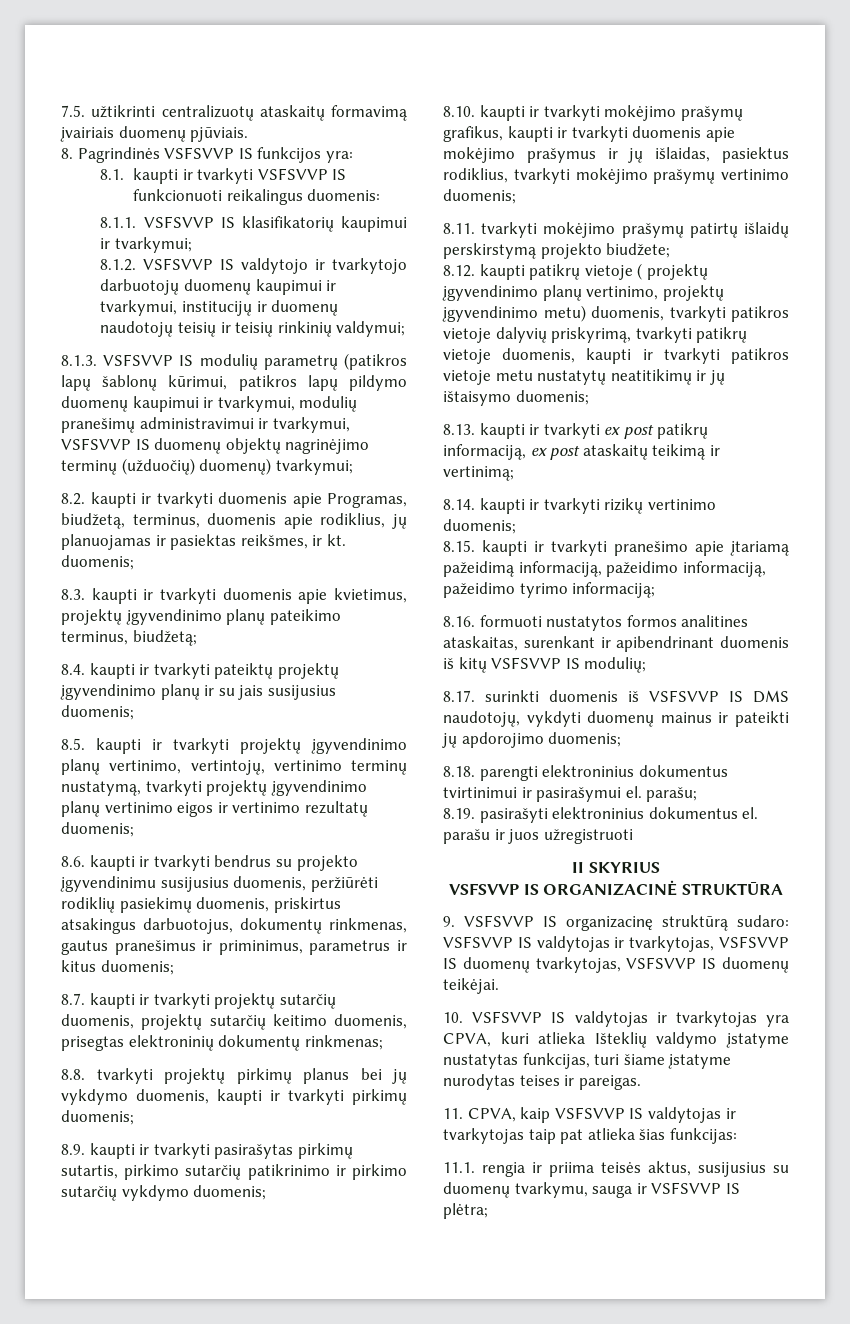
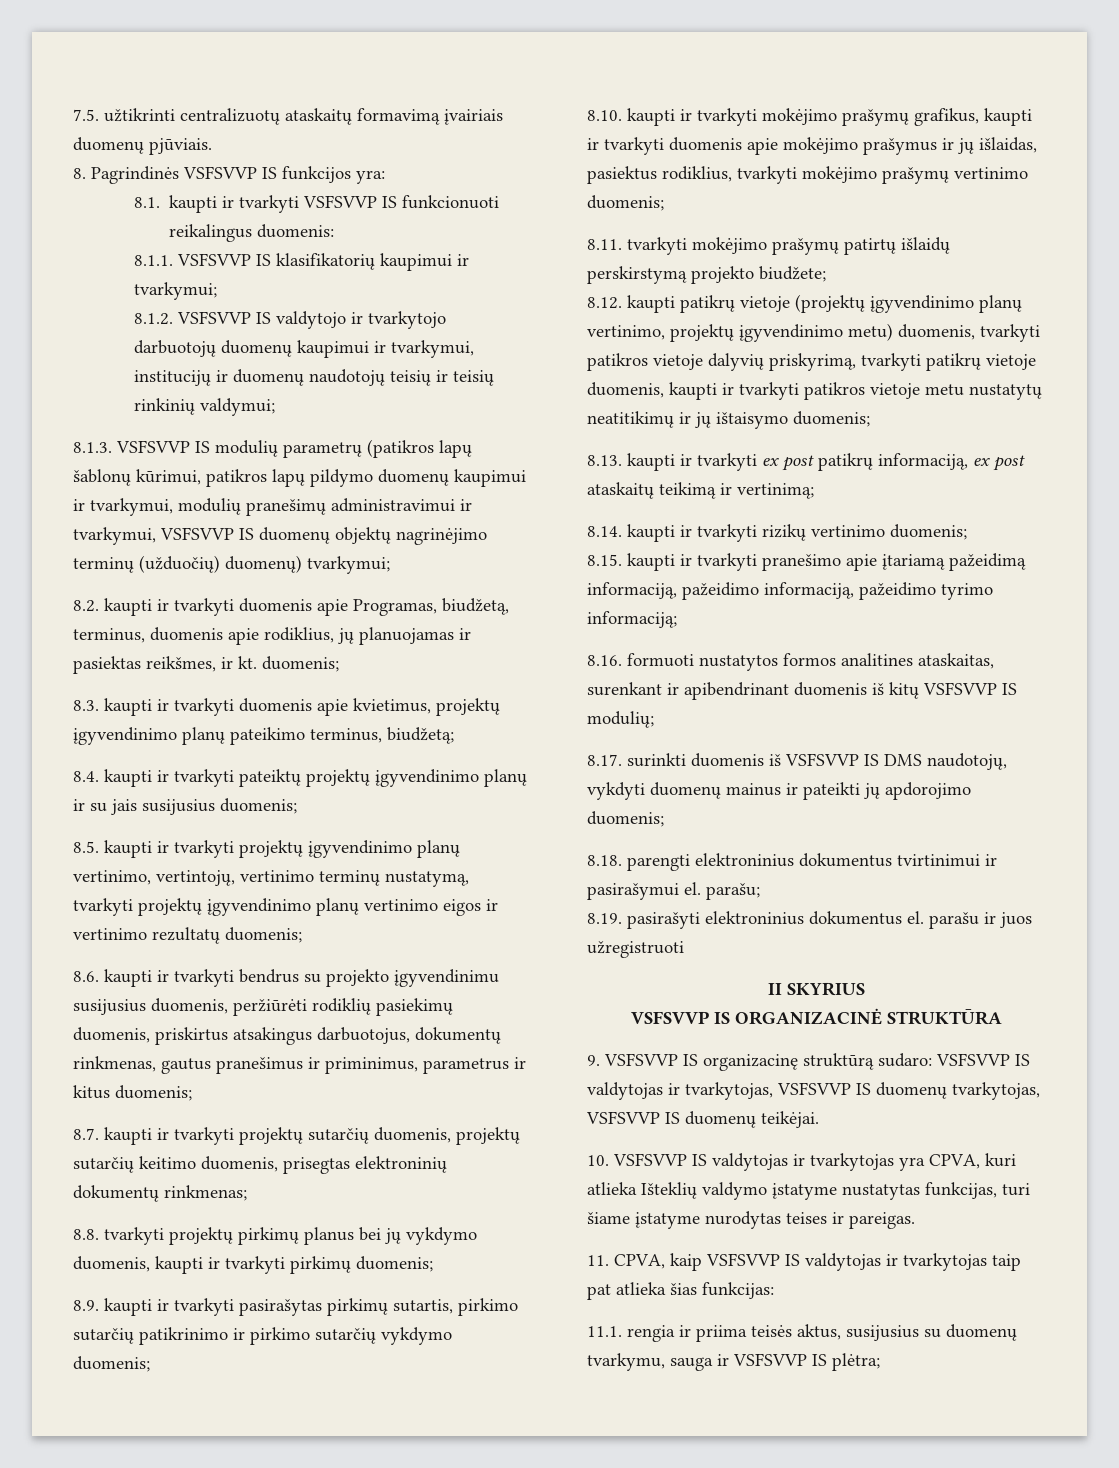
- 8.12. kaupti patikrų vietoje ( projektų įgyvendinimo planų vertinimo, projektų įgyvendinimo metu) duomenis, tvarkyti patikros vietoje dalyvių priskyrimą, tvarkyti patikrų vietoje duomenis, kaupti ir tvarkyti patikros vietoje metu nustatytų neatitikimų ir jų ištaisymo duomenis;
+ 8.12. kaupti patikrų vietoje (projektų įgyvendinimo planų vertinimo, projektų įgyvendinimo metu) duomenis, tvarkyti patikros vietoje dalyvių priskyrimą, tvarkyti patikrų vietoje duomenis, kaupti ir tvarkyti patikros vietoje metu nustatytų neatitikimų ir jų ištaisymo duomenis;

